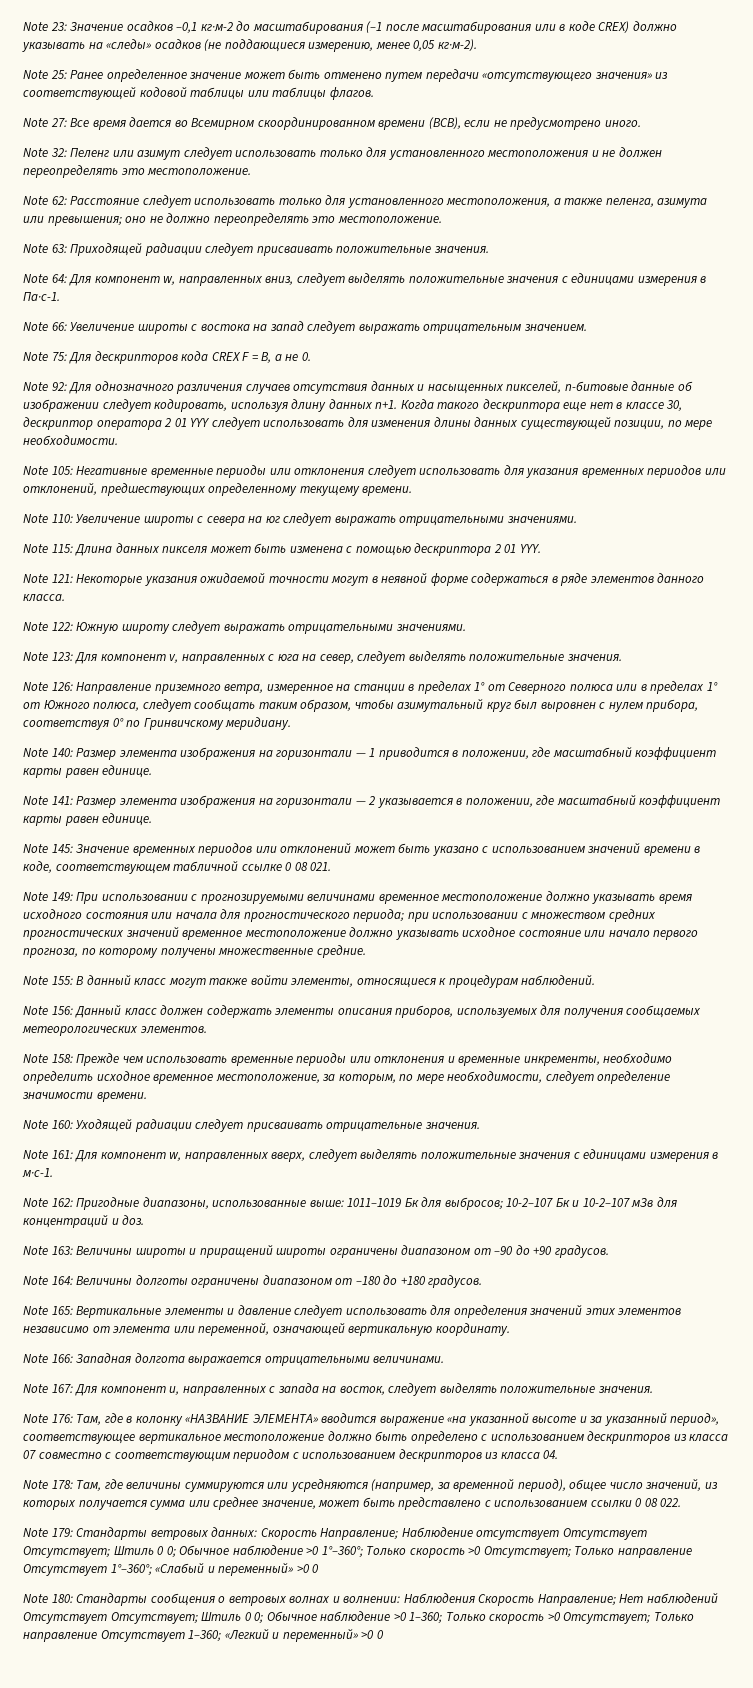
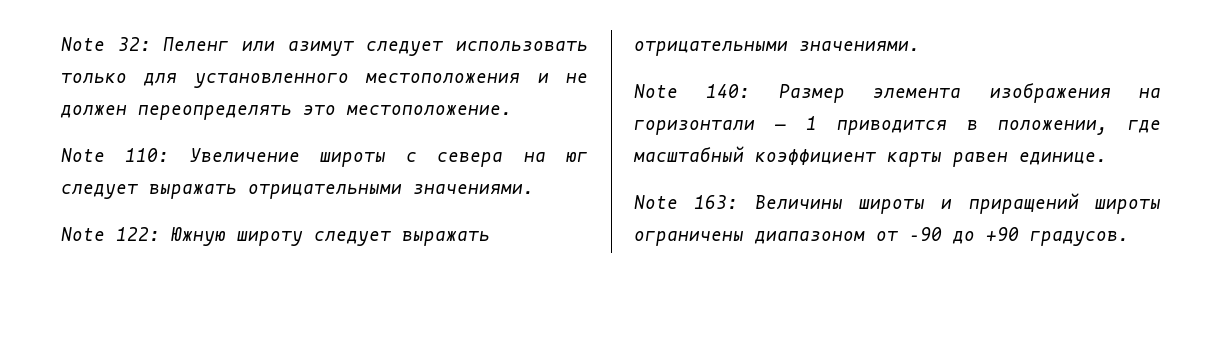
- Note 23: Значение осадков –0,1 кг·м-2 до масштабирования (–1 после масштабирования или в коде CREX) должно указывать на «следы» осадков (не поддающиеся измерению, менее 0,05 кг·м-2).
- Note 25: Ранее определенное значение может быть отменено путем передачи «отсутствующего значения» из соответствующей кодовой таблицы или таблицы флагов.
- Note 27: Все время дается во Всемирном скоординированном времени (ВСВ), если не предусмотрено иного.
- Note 62: Расстояние следует использовать только для установленного местоположения, а также пеленга, азимута или превышения; оно не должно переопределять это местоположение.
- Note 63: Приходящей радиации следует присваивать положительные значения.
- Note 64: Для компонент w, направленных вниз, следует выделять положительные значения с единицами измерения в Па·с-1.
- Note 66: Увеличение широты с востока на запад следует выражать отрицательным значением.
- Note 75: Для дескрипторов кода CREX F = B, а не 0.
- Note 92: Для однозначного различения случаев отсутствия данных и насыщенных пикселей, n-битовые данные об изображении следует кодировать, используя длину данных n+1. Когда такого дескриптора еще нет в классе 30, дескриптор оператора 2 01 YYY следует использовать для изменения длины данных существующей позиции, по мере необходимости.
- Note 105: Негативные временные периоды или отклонения следует использовать для указания временных периодов или отклонений, предшествующих определенному текущему времени.
- Note 115: Длина данных пикселя может быть изменена с помощью дескриптора 2 01 YYY.
- Note 121: Некоторые указания ожидаемой точности могут в неявной форме содержаться в ряде элементов данного класса.
- Note 123: Для компонент v, направленных с юга на север, следует выделять положительные значения.
- Note 126: Направление приземного ветра, измеренное на станции в пределах 1° от Северного полюса или в пределах 1° от Южного полюса, следует сообщать таким образом, чтобы азимутальный круг был выровнен с нулем прибора, соответствуя 0° по Гринвичскому меридиану.
- Note 141: Размер элемента изображения на горизонтали — 2 указывается в положении, где масштабный коэффициент карты равен единице.
- Note 145: Значение временных периодов или отклонений может быть указано с использованием значений времени в коде, соответствующем табличной ссылке 0 08 021.
- Note 149: При использовании с прогнозируемыми величинами временное местоположение должно указывать время исходного состояния или начала для прогностического периода; при использовании с множеством средних прогностических значений временное местоположение должно указывать исходное состояние или начало первого прогноза, по которому получены множественные средние.
- Note 155: В данный класс могут также войти элементы, относящиеся к процедурам наблюдений.
- Note 156: Данный класс должен содержать элементы описания приборов, используемых для получения сообщаемых метеорологических элементов.
- Note 158: Прежде чем использовать временные периоды или отклонения и временные инкременты, необходимо определить исходное временное местоположение, за которым, по мере необходимости, следует определение значимости времени.
- Note 160: Уходящей радиации следует присваивать отрицательные значения.
- Note 161: Для компонент w, направленных вверх, следует выделять положительные значения с единицами измерения в м·с-1.
- Note 162: Пригодные диапазоны, использованные выше: 1011–1019 Бк для выбросов; 10-2–107 Бк и 10-2–107 мЗв для концентраций и доз.
- Note 164: Величины долготы ограничены диапазоном от –180 до +180 градусов.
- Note 165: Вертикальные элементы и давление следует использовать для определения значений этих элементов независимо от элемента или переменной, означающей вертикальную координату.
- Note 166: Западная долгота выражается отрицательными величинами.
- Note 167: Для компонент u, направленных с запада на восток, следует выделять положительные значения.
- Note 176: Там, где в колонку «НАЗВАНИЕ ЭЛЕМЕНТА» вводится выражение «на указанной высоте и за указанный период», соответствующее вертикальное местоположение должно быть определено с использованием дескрипторов из класса 07 совместно с соответствующим периодом с использованием дескрипторов из класса 04.
- Note 178: Там, где величины суммируются или усредняются (например, за временной период), общее число значений, из которых получается сумма или среднее значение, может быть представлено с использованием ссылки 0 08 022.
- Note 179: Стандарты ветровых данных: Скорость Направление; Наблюдение отсутствует Отсутствует Отсутствует; Штиль 0 0; Обычное наблюдение >0 1°–360°; Только скорость >0 Отсутствует; Только направление Отсутствует 1°–360°; «Слабый и переменный» >0 0
- Note 180: Стандарты сообщения о ветровых волнах и волнении: Наблюдения Скорость Направление; Нет наблюдений Отсутствует Отсутствует; Штиль 0 0; Обычное наблюдение >0 1–360; Только скорость >0 Отсутствует; Только направление Отсутствует 1–360; «Легкий и переменный» >0 0

